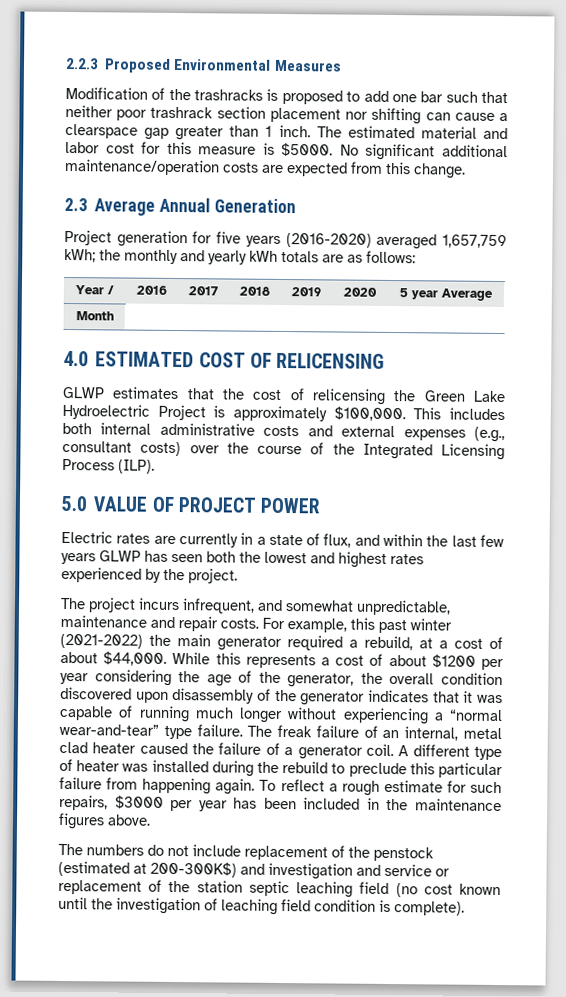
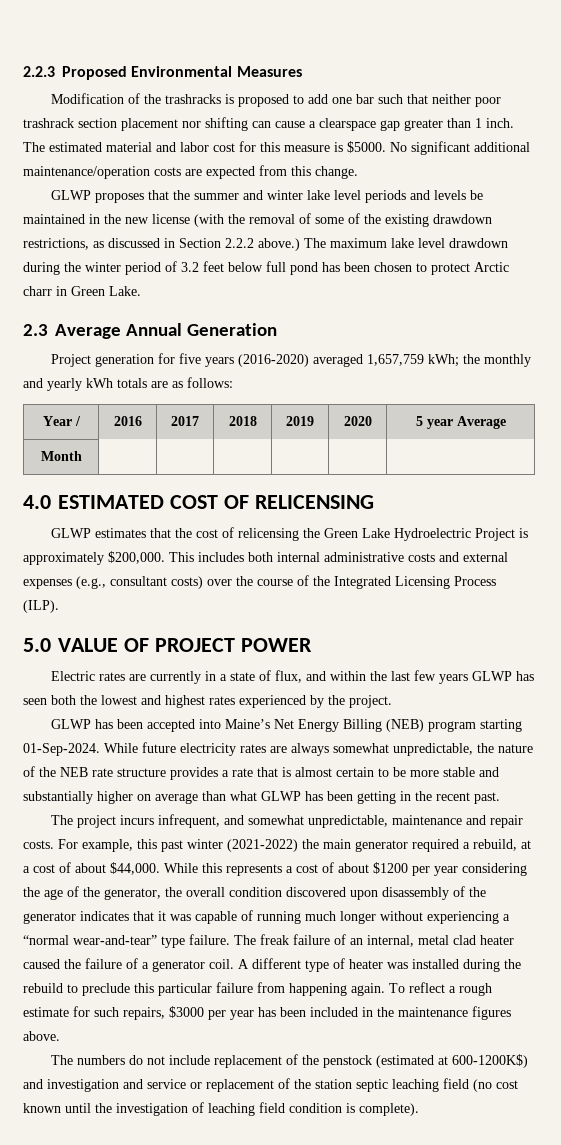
+ GLWP proposes that the summer and winter lake level periods and levels be maintained in the new license (with the removal of some of the existing drawdown restrictions, as discussed in Section 2.2.2 above.) The maximum lake level drawdown during the winter period of 3.2 feet below full pond has been chosen to protect Arctic charr in Green Lake.
- GLWP estimates that the cost of relicensing the Green Lake Hydroelectric Project is approximately $100,000.
+ GLWP estimates that the cost of relicensing the Green Lake Hydroelectric Project is approximately $200,000.
+ GLWP has been accepted into Maine’s Net Energy Billing (NEB) program starting 01-Sep-2024. While future electricity rates are always somewhat unpredictable, the nature of the NEB rate structure provides a rate that is almost certain to be more stable and substantially higher on average than what GLWP has been getting in the recent past.
- The numbers do not include replacement of the penstock (estimated at 200-300K$) and investigation and service or replacement of the station septic leaching field (no cost known until the investigation of leaching field condition is complete).
+ The numbers do not include replacement of the penstock (estimated at 600-1200K$) and investigation and service or replacement of the station septic leaching field (no cost known until the investigation of leaching field condition is complete).

